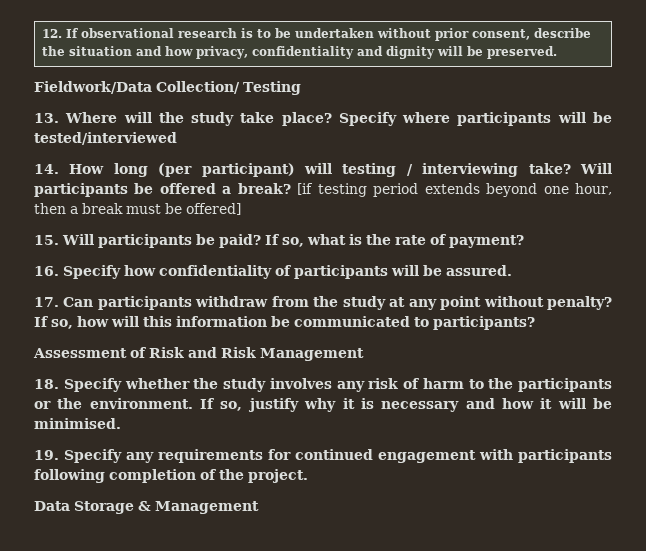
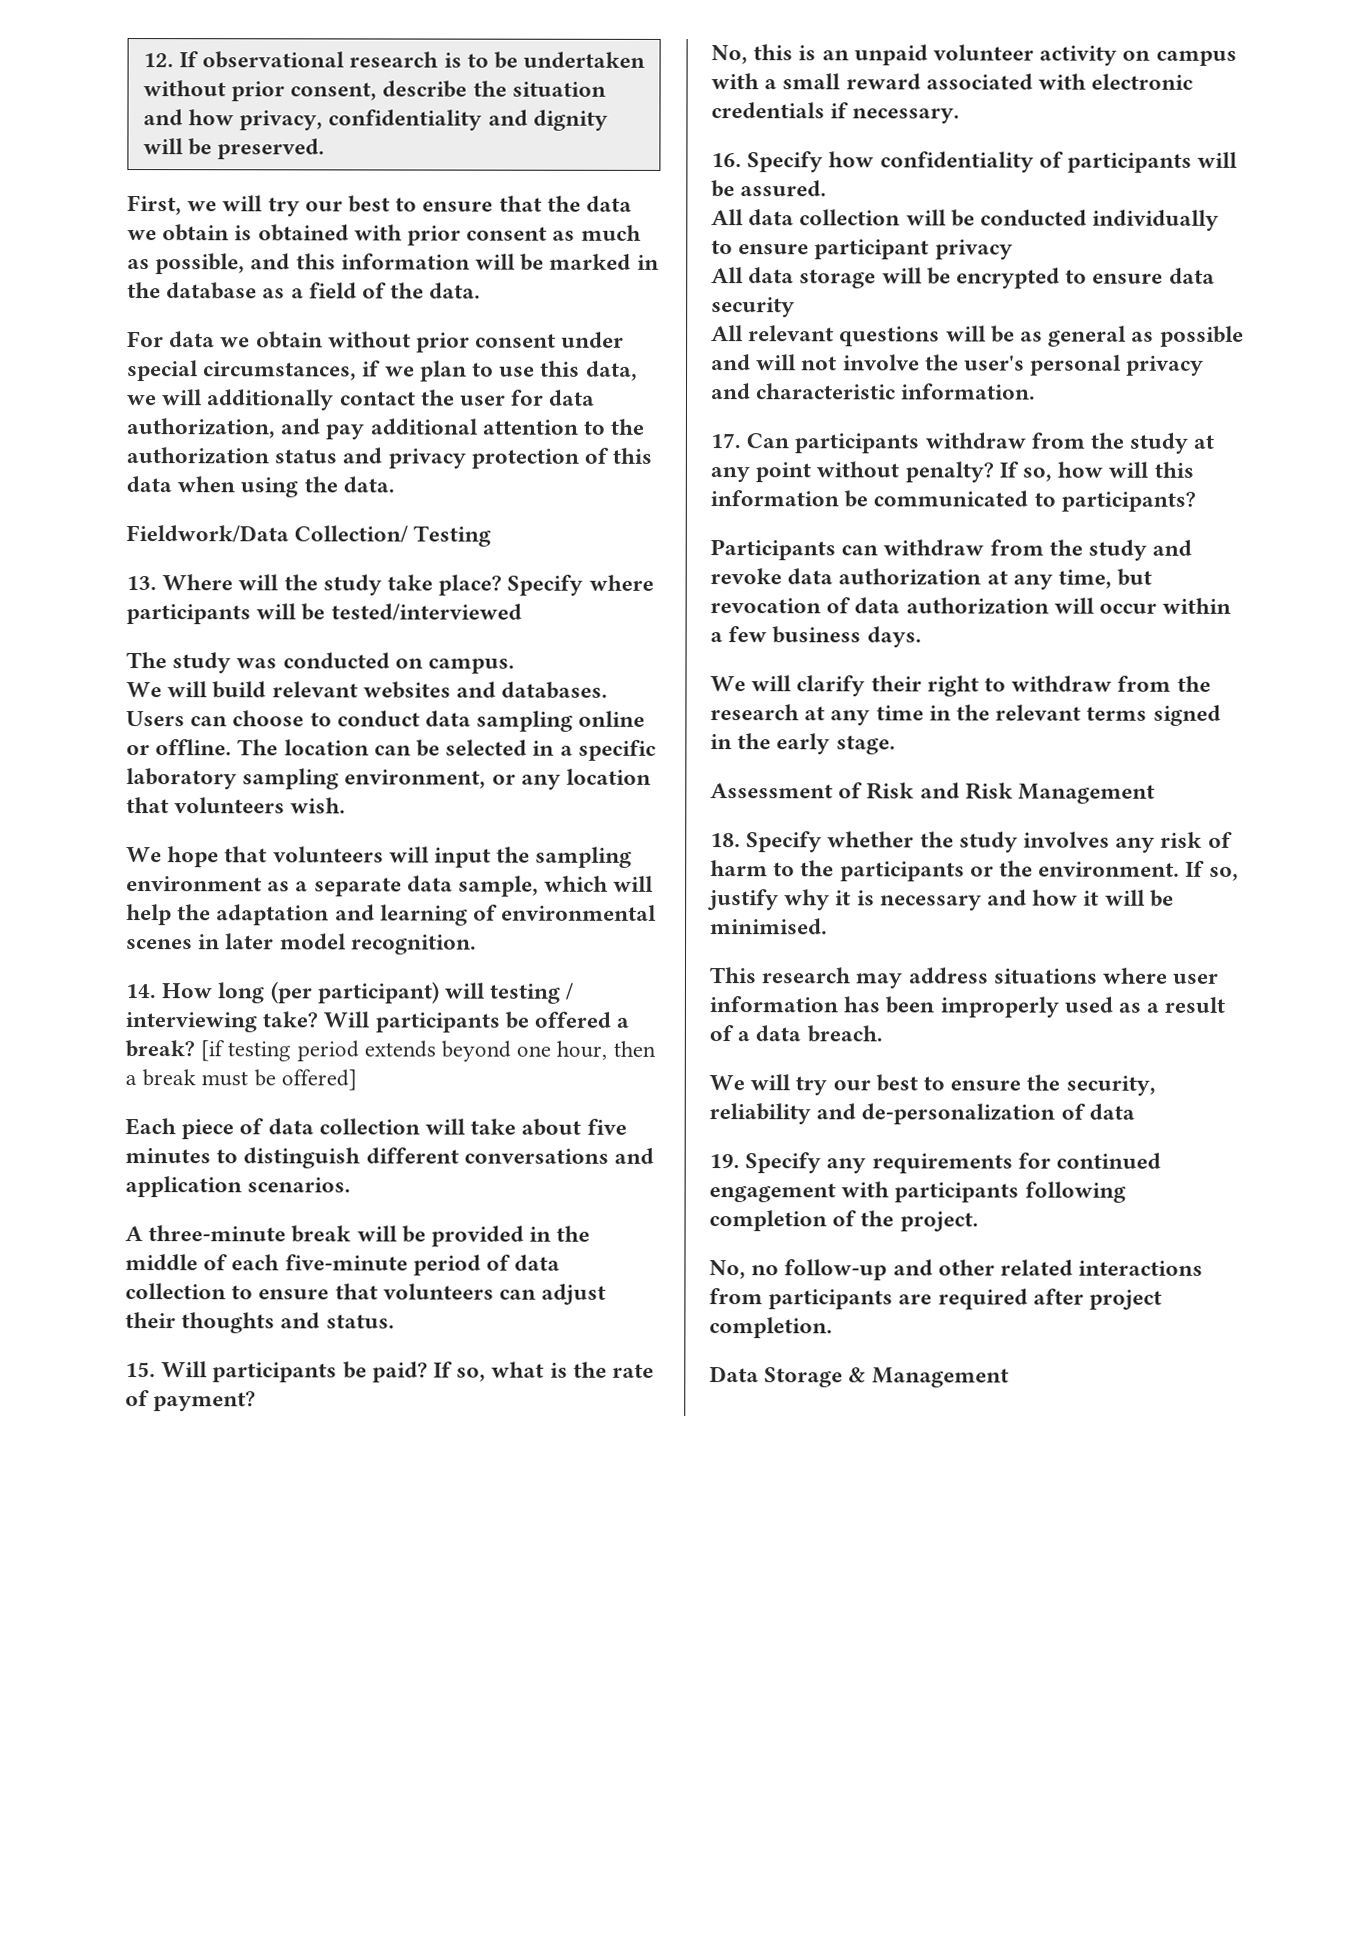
+ First, we will try our best to ensure that the data we obtain is obtained with prior consent as much as possible, and this information will be marked in the database as a field of the data.
+ For data we obtain without prior consent under special circumstances, if we plan to use this data, we will additionally contact the user for data authorization, and pay additional attention to the authorization status and privacy protection of this data when using the data.
+ The study was conducted on campus.
+ We will build relevant websites and databases. Users can choose to conduct data sampling online or offline. The location can be selected in a specific laboratory sampling environment, or any location that volunteers wish.
+ We hope that volunteers will input the sampling environment as a separate data sample, which will help the adaptation and learning of environmental scenes in later model recognition.
+ Each piece of data collection will take about five minutes to distinguish different conversations and application scenarios.
+ A three-minute break will be provided in the middle of each five-minute period of data collection to ensure that volunteers can adjust their thoughts and status.
+ No, this is an unpaid volunteer activity on campus with a small reward associated with electronic credentials if necessary.
+ All data collection will be conducted individually to ensure participant privacy
+ All data storage will be encrypted to ensure data security
+ All relevant questions will be as general as possible and will not involve the user's personal privacy and characteristic information.
+ Participants can withdraw from the study and revoke data authorization at any time, but revocation of data authorization will occur within a few business days.
+ We will clarify their right to withdraw from the research at any time in the relevant terms signed in the early stage.
+ This research may address situations where user information has been improperly used as a result of a data breach.
+ We will try our best to ensure the security, reliability and de-personalization of data
+ No, no follow-up and other related interactions from participants are required after project completion.

